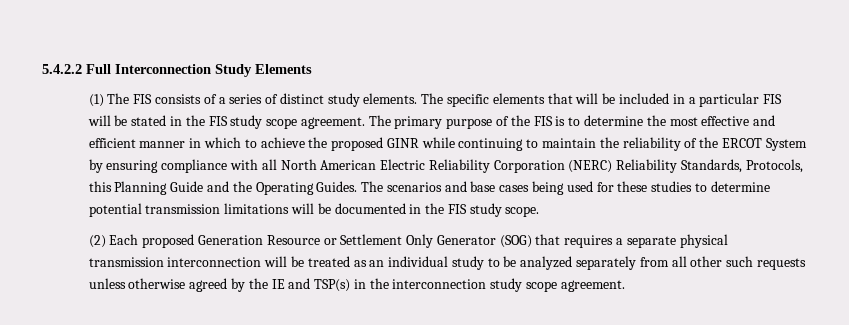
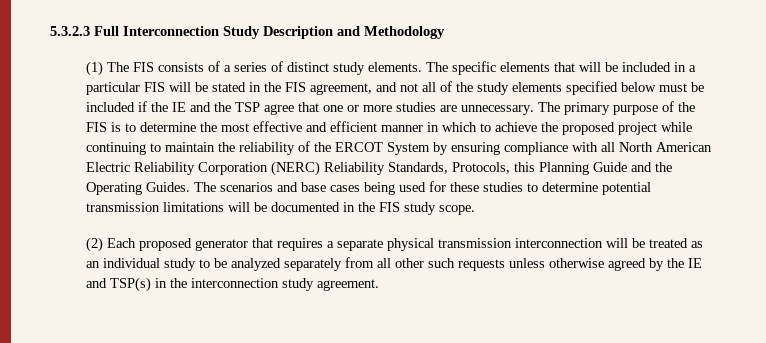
- 5.4.2.2 Full Interconnection Study Elements
+ 5.3.2.3 Full Interconnection Study Description and Methodology
- The specific elements that will be included in a particular FIS will be stated in the FIS study scope agreement.
+ The specific elements that will be included in a particular FIS will be stated in the FIS agreement, and not all of the study elements specified below must be included if the IE and the TSP agree that one or more studies are unnecessary.
- The primary purpose of the FIS is to determine the most effective and efficient manner in which to achieve the proposed GINR while continuing to maintain the reliability of the ERCOT System by ensuring compliance with all North American Electric Reliability Corporation (NERC) Reliability Standards, Protocols, this Planning Guide and the Operating Guides.
+ The primary purpose of the FIS is to determine the most effective and efficient manner in which to achieve the proposed project while continuing to maintain the reliability of the ERCOT System by ensuring compliance with all North American Electric Reliability Corporation (NERC) Reliability Standards, Protocols, this Planning Guide and the Operating Guides.
- (2) Each proposed Generation Resource or Settlement Only Generator (SOG) that requires a separate physical transmission interconnection will be treated as an individual study to be analyzed separately from all other such requests unless otherwise agreed by the IE and TSP(s) in the interconnection study scope agreement.
+ (2) Each proposed generator that requires a separate physical transmission interconnection will be treated as an individual study to be analyzed separately from all other such requests unless otherwise agreed by the IE and TSP(s) in the interconnection study agreement.

